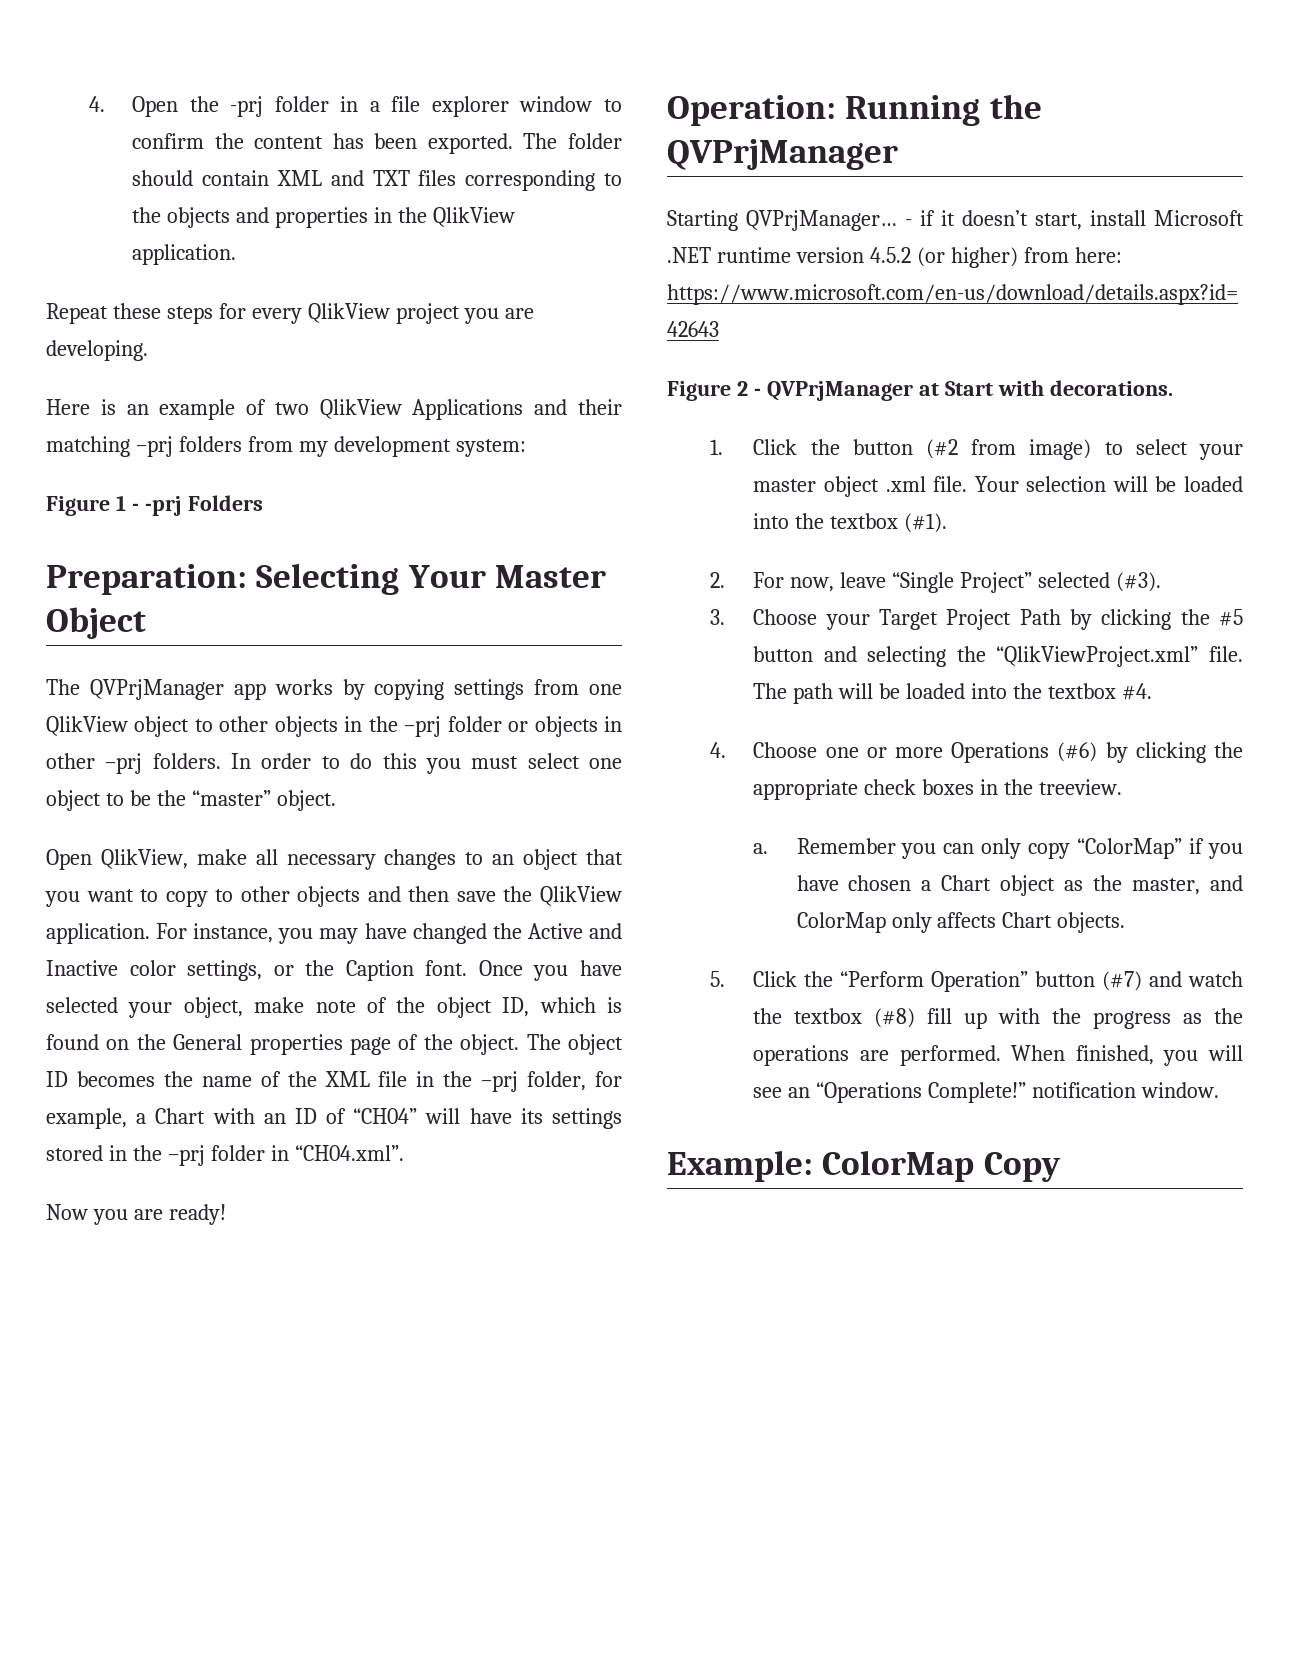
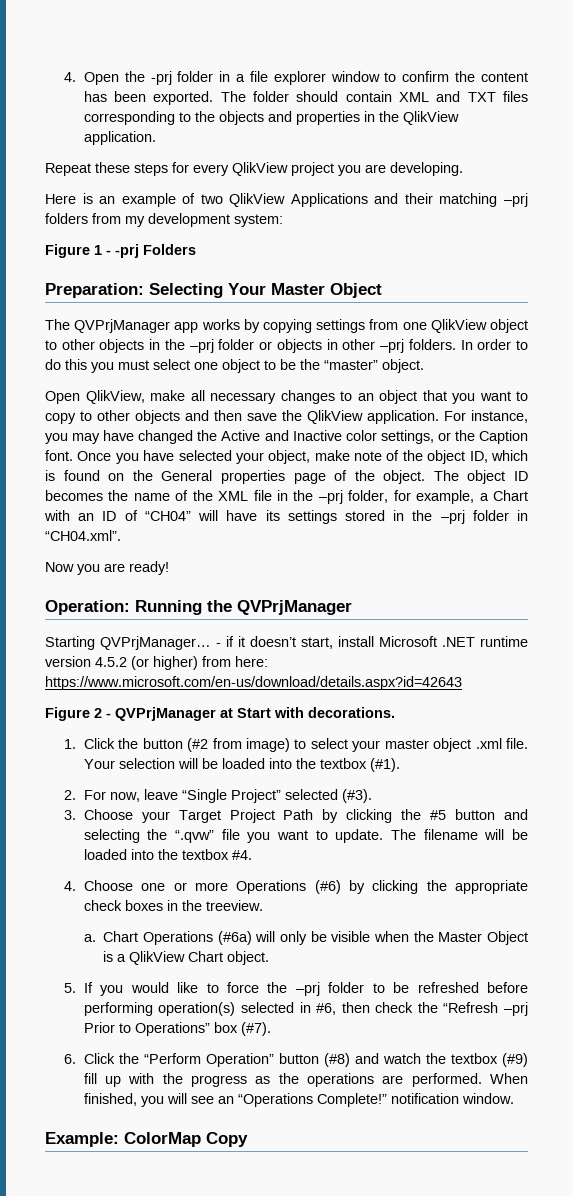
- 3. Choose your Target Project Path by clicking the #5 button and selecting the “QlikViewProject.xml” file. The path will be loaded into the textbox #4.
+ 3. Choose your Target Project Path by clicking the #5 button and selecting the “.qvw” file you want to update. The filename will be loaded into the textbox #4.
- Remember you can only copy “ColorMap” if you have chosen a Chart object as the master, and ColorMap only affects Chart objects.
- 5. Click the “Perform Operation” button (#7) and watch the textbox (#8) fill up with the progress as the operations are performed.
+ Chart Operations (#6a) will only be visible when the Master Object is a QlikView Chart object.
+ 5. If you would like to force the –prj folder to be refreshed before performing operation(s) selected in #6, then check the “Refresh –prj Prior to Operations” box (#7).
+ 6. Click the “Perform Operation” button (#8) and watch the textbox (#9) fill up with the progress as the operations are performed.

